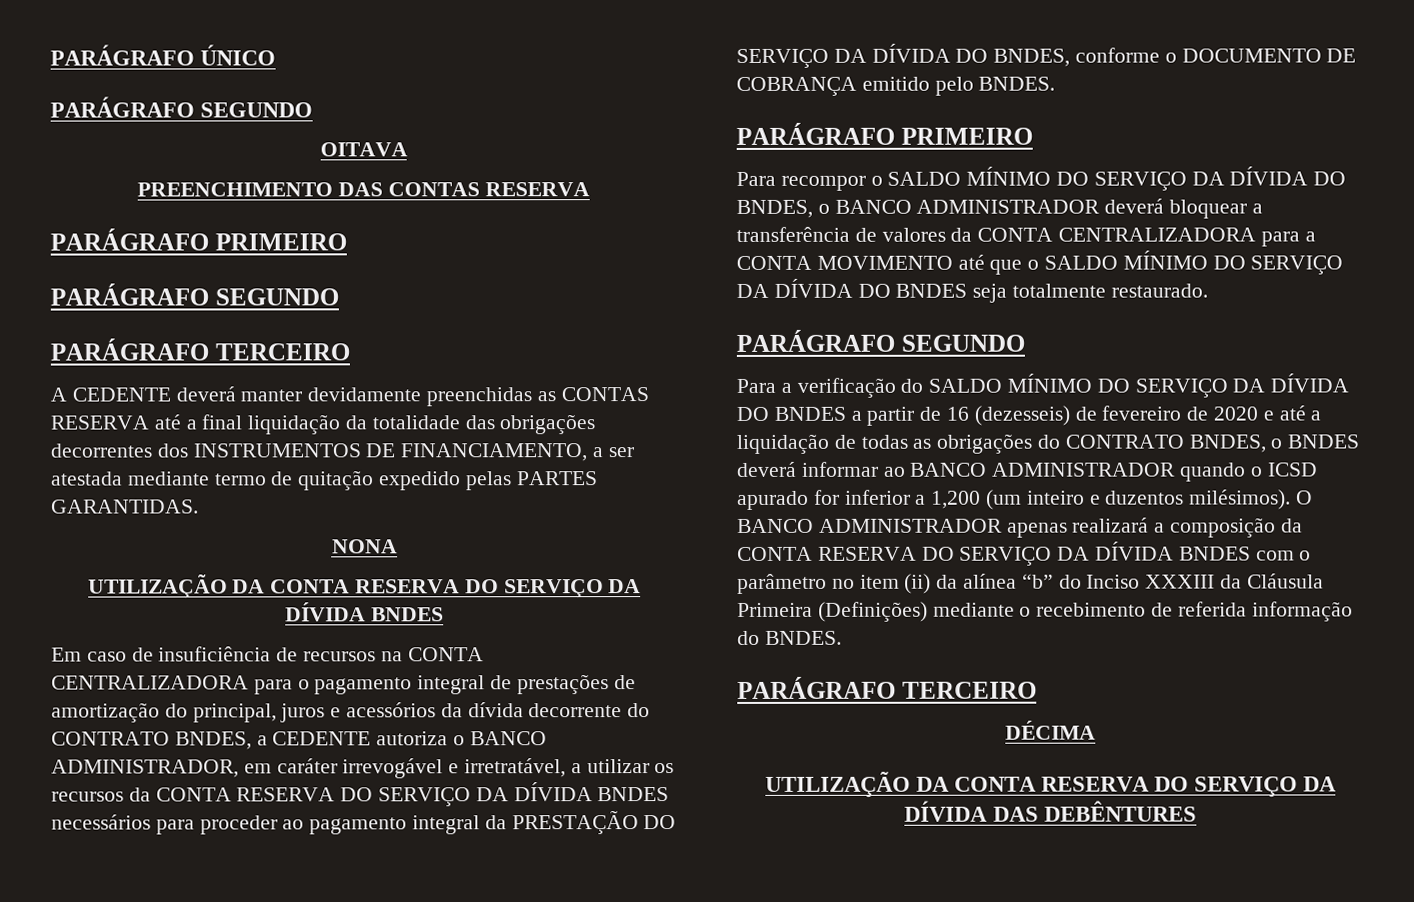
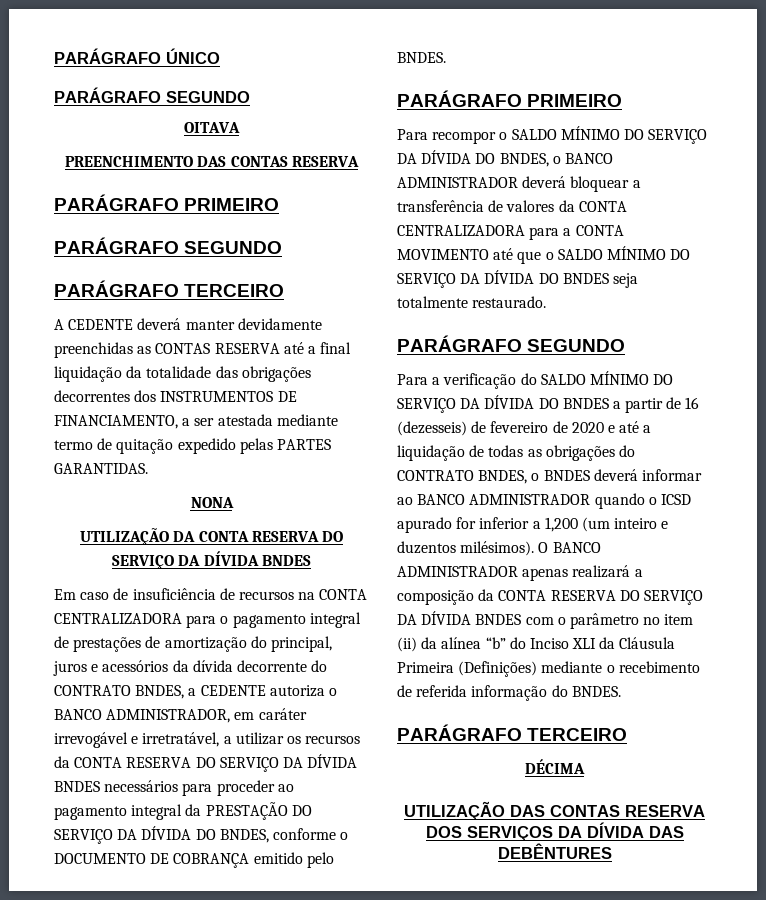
- O BANCO ADMINISTRADOR apenas realizará a composição da CONTA RESERVA DO SERVIÇO DA DÍVIDA BNDES com o parâmetro no item (ii) da alínea “b” do Inciso XXXIII da Cláusula Primeira (Definições) mediante o recebimento de referida informação do BNDES.
+ O BANCO ADMINISTRADOR apenas realizará a composição da CONTA RESERVA DO SERVIÇO DA DÍVIDA BNDES com o parâmetro no item (ii) da alínea “b” do Inciso XLI da Cláusula Primeira (Definições) mediante o recebimento de referida informação do BNDES.
- UTILIZAÇÃO DA CONTA RESERVA DO SERVIÇO DA DÍVIDA DAS DEBÊNTURES
+ UTILIZAÇÃO DAS CONTAS RESERVA DOS SERVIÇOS DA DÍVIDA DAS DEBÊNTURES

